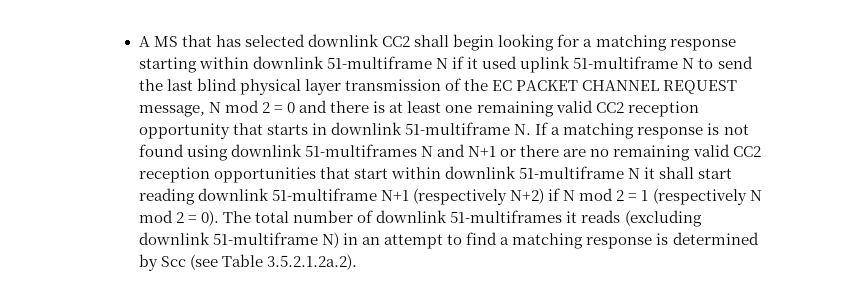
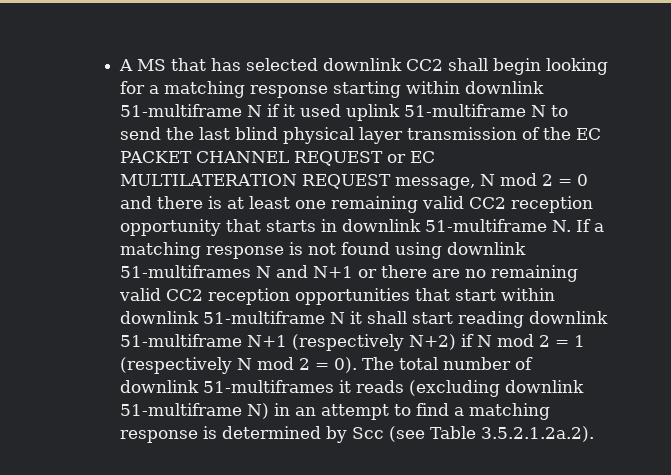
- A MS that has selected downlink CC2 shall begin looking for a matching response starting within downlink 51-multiframe N if it used uplink 51-multiframe N to send the last blind physical layer transmission of the EC PACKET CHANNEL REQUEST message, N mod 2 = 0 and there is at least one remaining valid CC2 reception opportunity that starts in downlink 51-multiframe N. If a matching response is not found using downlink 51-multiframes N and N+1 or there are no remaining valid CC2 reception opportunities that start within downlink 51-multiframe N it shall start reading downlink 51-multiframe N+1 (respectively N+2) if N mod 2 = 1 (respectively N mod 2 = 0).
+ A MS that has selected downlink CC2 shall begin looking for a matching response starting within downlink 51-multiframe N if it used uplink 51-multiframe N to send the last blind physical layer transmission of the EC PACKET CHANNEL REQUEST or EC MULTILATERATION REQUEST message, N mod 2 = 0 and there is at least one remaining valid CC2 reception opportunity that starts in downlink 51-multiframe N. If a matching response is not found using downlink 51-multiframes N and N+1 or there are no remaining valid CC2 reception opportunities that start within downlink 51-multiframe N it shall start reading downlink 51-multiframe N+1 (respectively N+2) if N mod 2 = 1 (respectively N mod 2 = 0).

